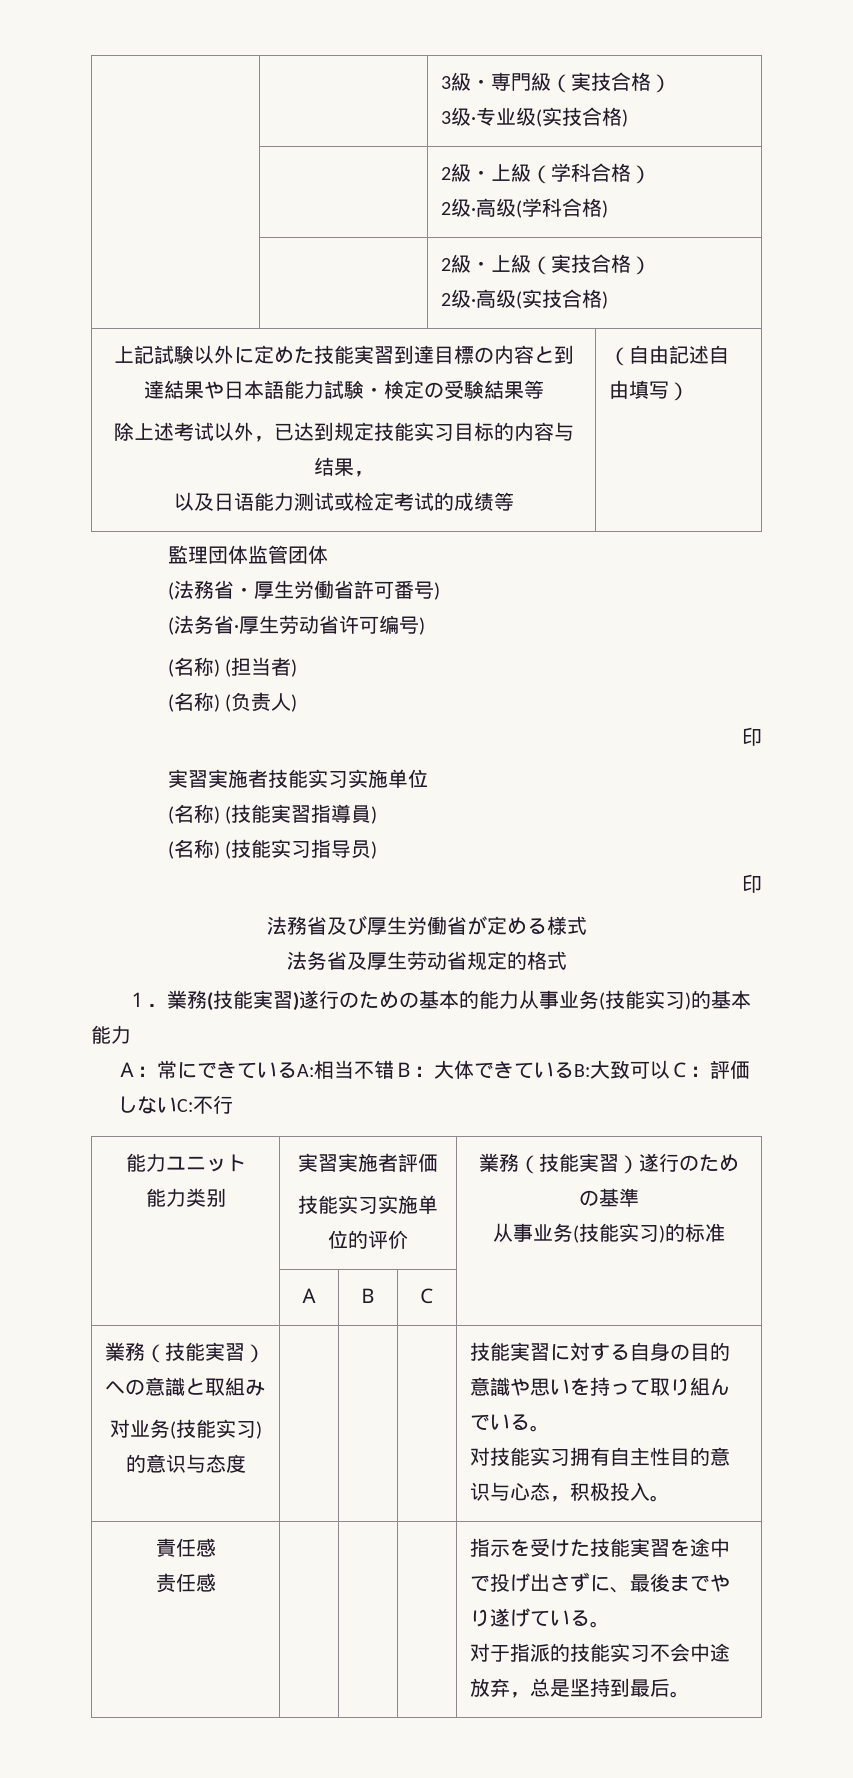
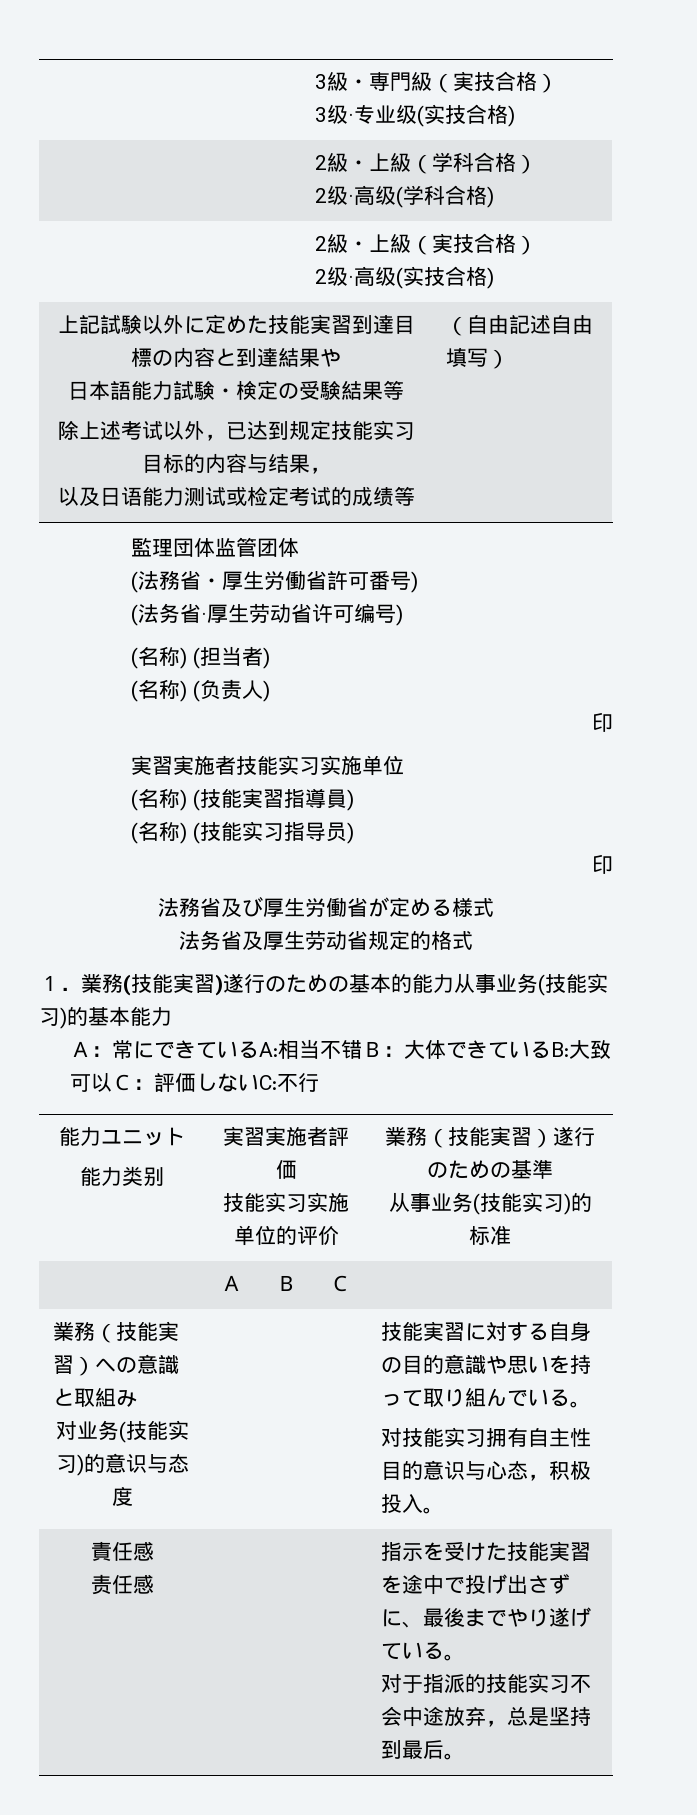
- 上記試験以外に定めた技能実習到達目標の内容と到達結果や日本語能力試験・検定の受験結果等
+ 上記試験以外に定めた技能実習到達目標の内容と到達結果や
+ 日本語能力試験・検定の受験結果等

